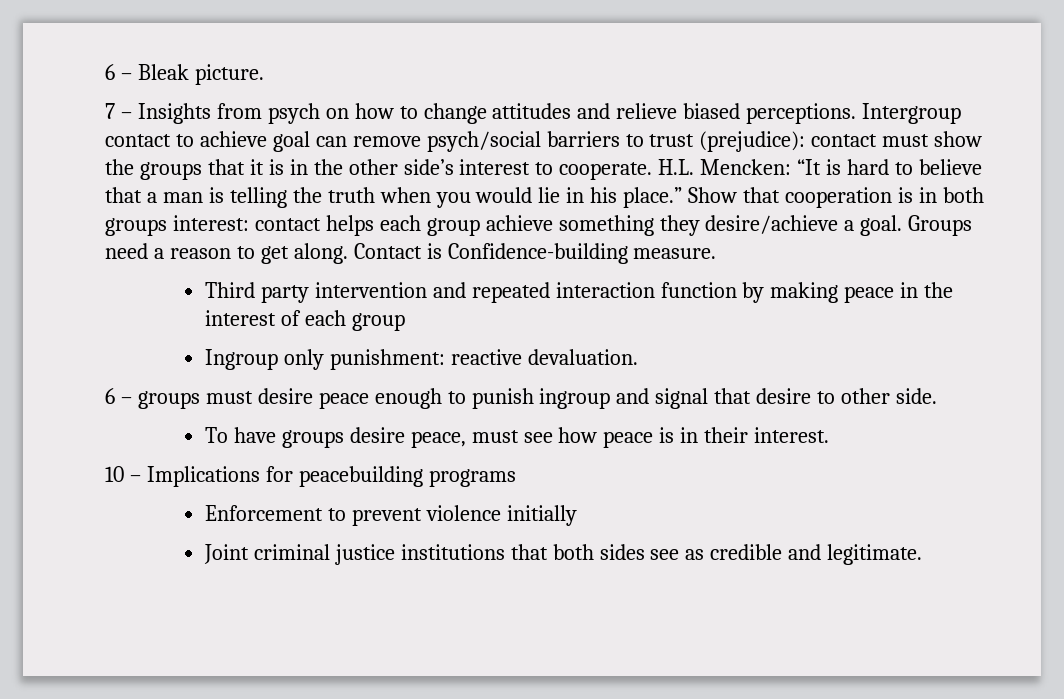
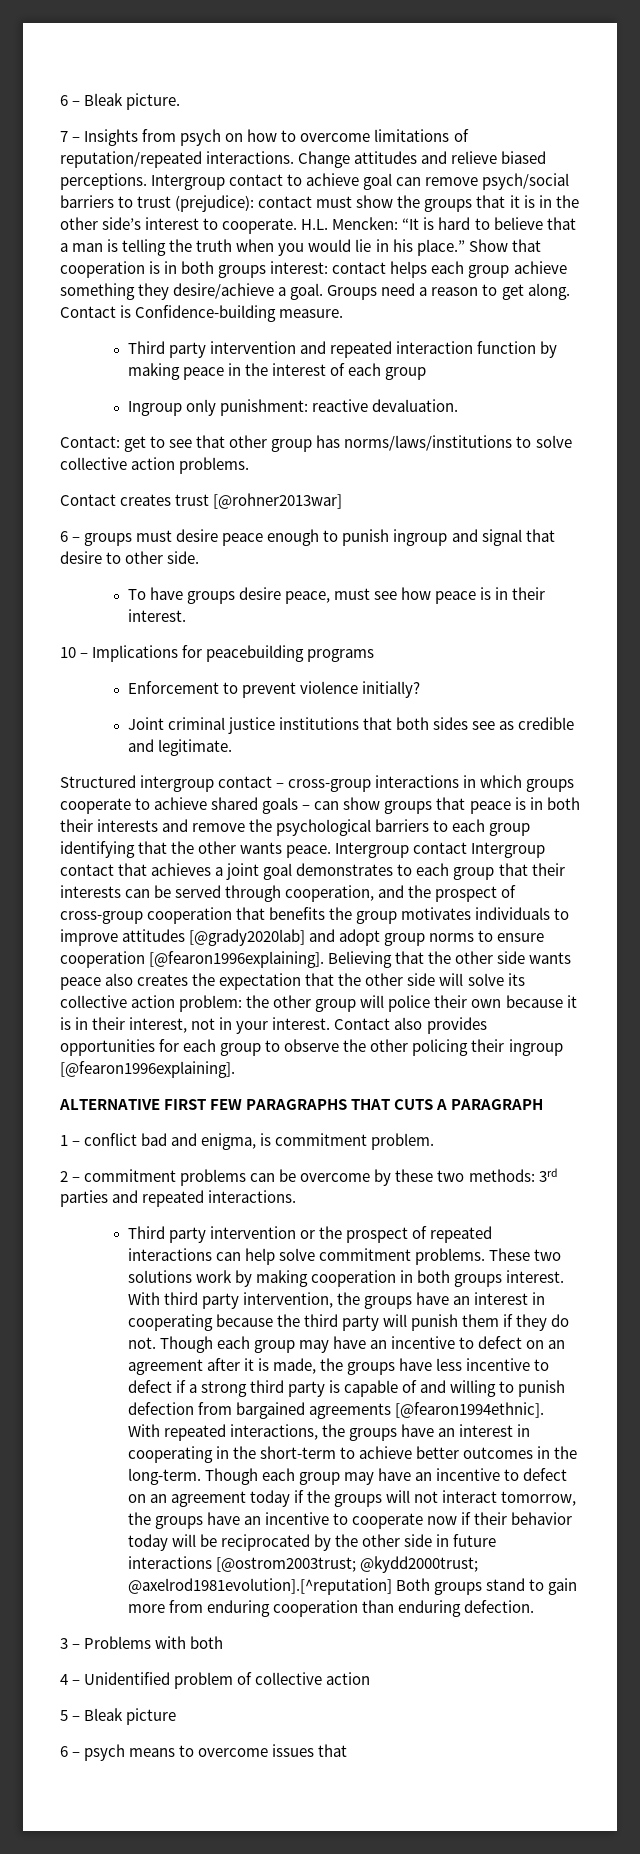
- 7 – Insights from psych on how to change attitudes and relieve biased perceptions.
+ 7 – Insights from psych on how to overcome limitations of reputation/repeated interactions. Change attitudes and relieve biased perceptions.
+ Contact: get to see that other group has norms/laws/institutions to solve collective action problems.
+ Contact creates trust [@rohner2013war]
- Enforcement to prevent violence initially
+ Enforcement to prevent violence initially?
+ Structured intergroup contact – cross-group interactions in which groups cooperate to achieve shared goals – can show groups that peace is in both their interests and remove the psychological barriers to each group identifying that the other wants peace. Intergroup contact Intergroup contact that achieves a joint goal demonstrates to each group that their interests can be served through cooperation, and the prospect of cross-group cooperation that benefits the group motivates individuals to improve attitudes [@grady2020lab] and adopt group norms to ensure cooperation [@fearon1996explaining]. Believing that the other side wants peace also creates the expectation that the other side will solve its collective action problem: the other group will police their own because it is in their interest, not in your interest. Contact also provides opportunities for each group to observe the other policing their ingroup [@fearon1996explaining].
+ ALTERNATIVE FIRST FEW PARAGRAPHS THAT CUTS A PARAGRAPH
+ 1 – conflict bad and enigma, is commitment problem.
+ 2 – commitment problems can be overcome by these two methods: 3rd parties and repeated interactions.
+ Third party intervention or the prospect of repeated interactions can help solve commitment problems. These two solutions work by making cooperation in both groups interest. With third party intervention, the groups have an interest in cooperating because the third party will punish them if they do not. Though each group may have an incentive to defect on an agreement after it is made, the groups have less incentive to defect if a strong third party is capable of and willing to punish defection from bargained agreements [@fearon1994ethnic]. With repeated interactions, the groups have an interest in cooperating in the short-term to achieve better outcomes in the long-term. Though each group may have an incentive to defect on an agreement today if the groups will not interact tomorrow, the groups have an incentive to cooperate now if their behavior today will be reciprocated by the other side in future interactions [@ostrom2003trust; @kydd2000trust; @axelrod1981evolution].[^reputation] Both groups stand to gain more from enduring cooperation than enduring defection.
+ 3 – Problems with both
+ 4 – Unidentified problem of collective action
+ 5 – Bleak picture
+ 6 – psych means to overcome issues that

